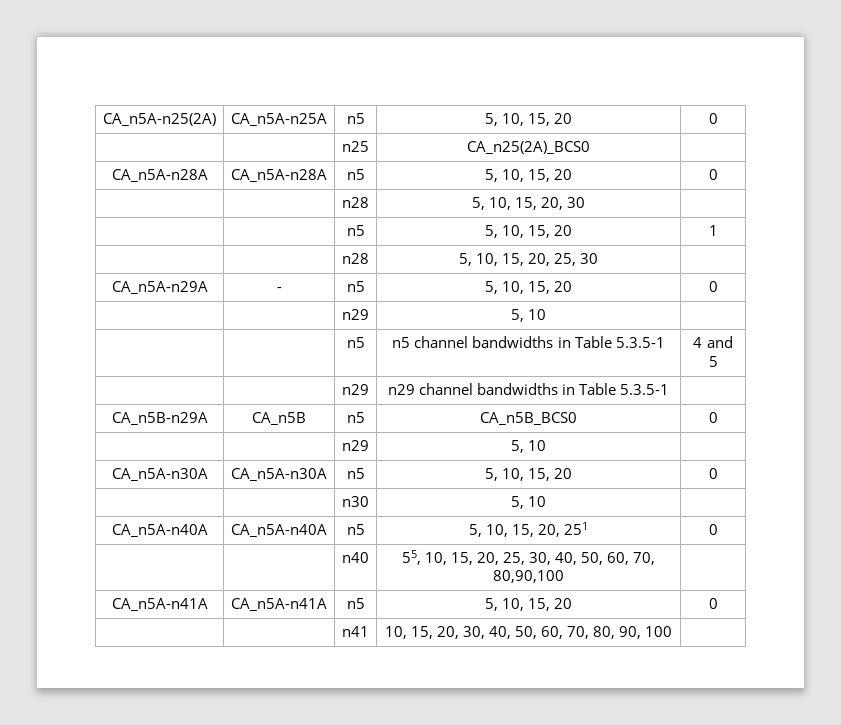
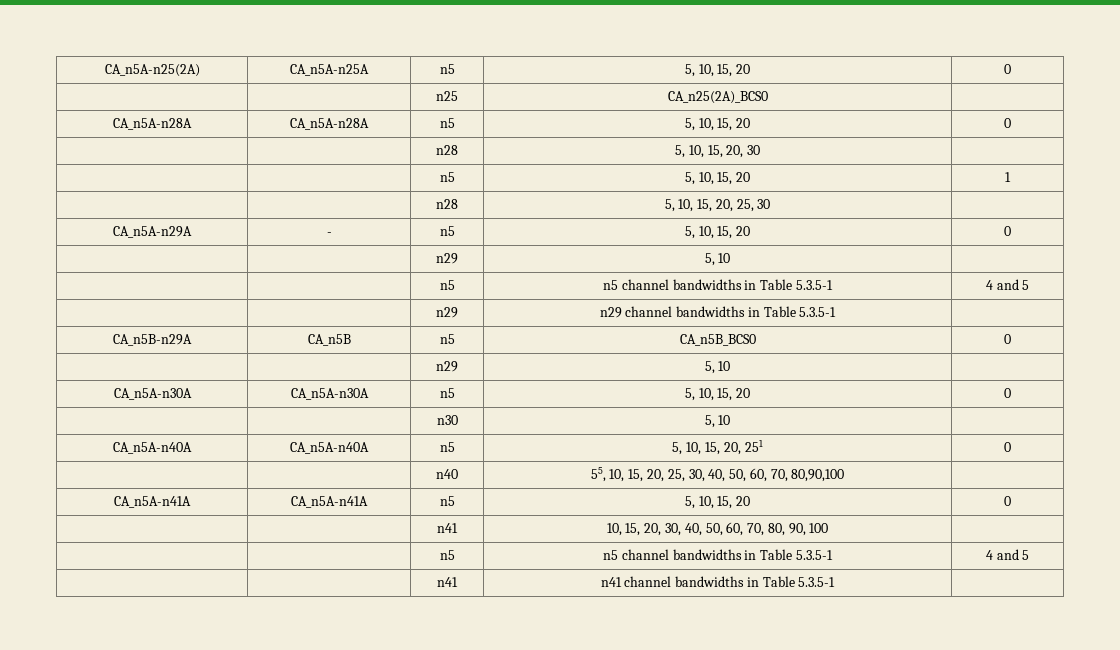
  | | n41 | 10, 15, 20, 30, 40, 50, 60, 70, 80, 90, 100 |
+ | | n5 | n5 channel bandwidths in Table 5.3.5-1 | 4 and 5
+ | | n41 | n41 channel bandwidths in Table 5.3.5-1 |

